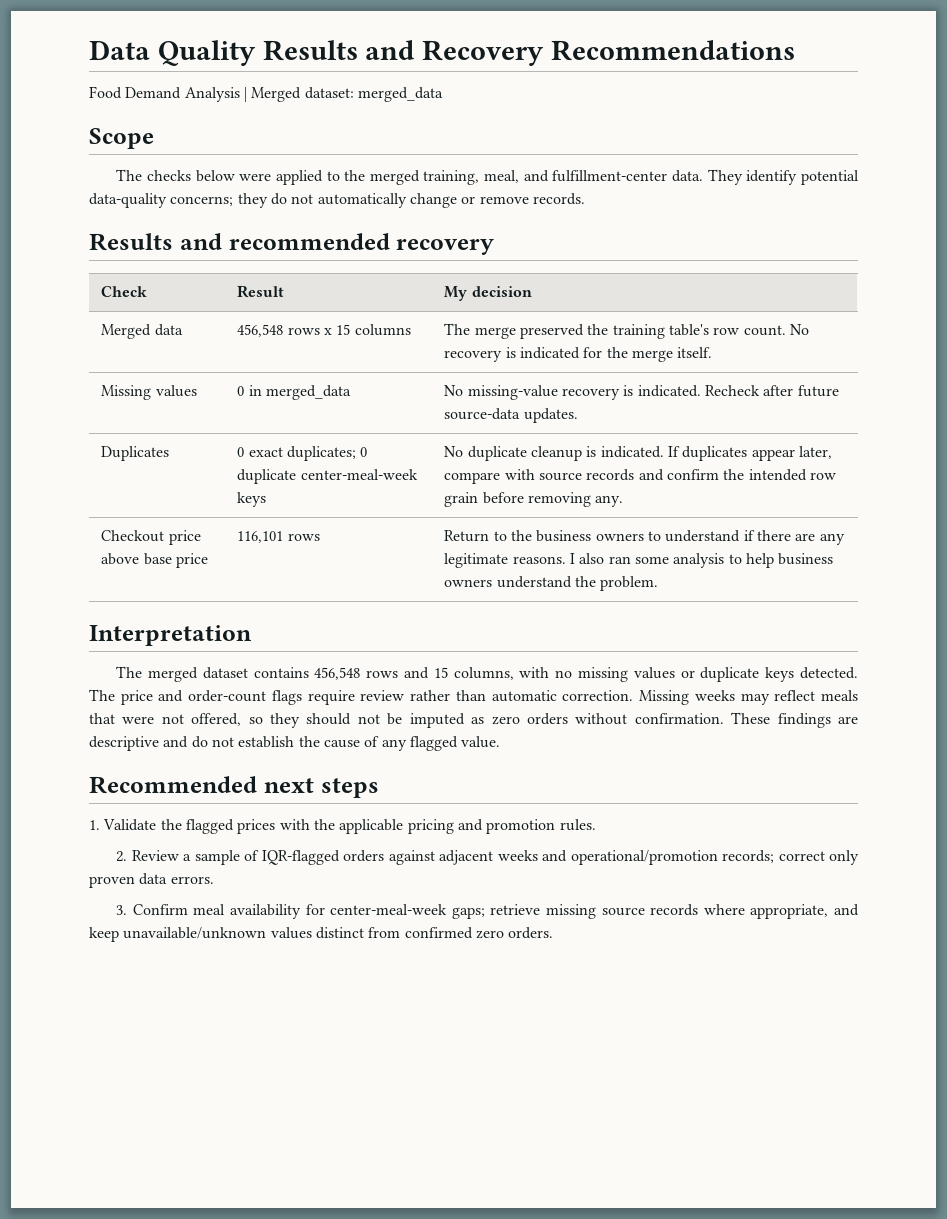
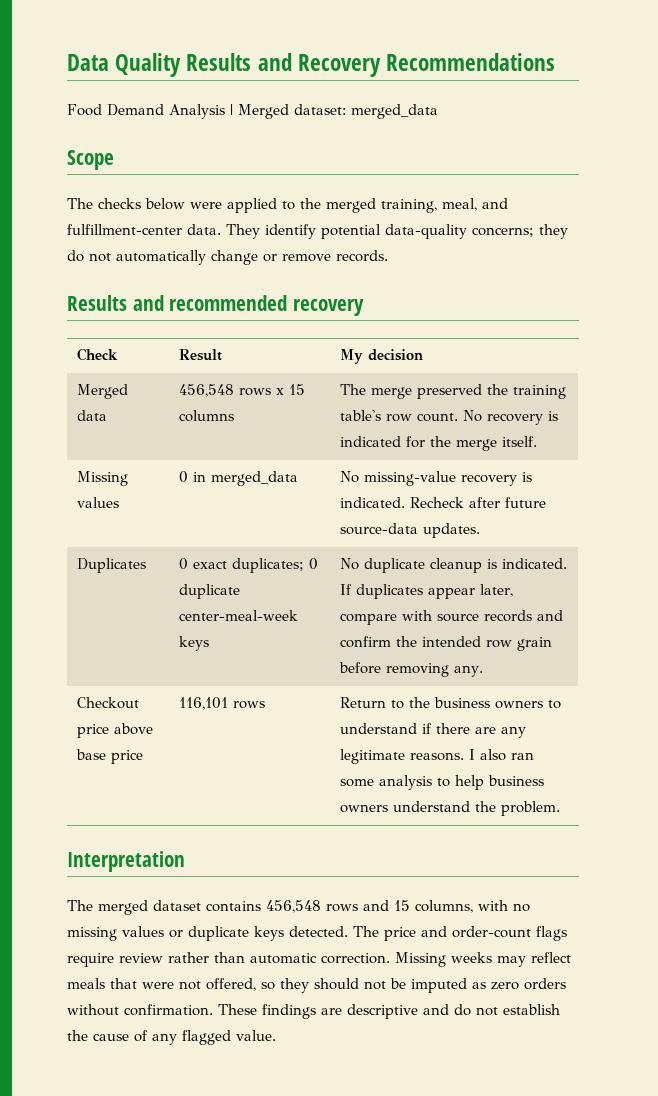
- Recommended next steps
- 1. Validate the flagged prices with the applicable pricing and promotion rules.
- 2. Review a sample of IQR-flagged orders against adjacent weeks and operational/promotion records; correct only proven data errors.
- 3. Confirm meal availability for center-meal-week gaps; retrieve missing source records where appropriate, and keep unavailable/unknown values distinct from confirmed zero orders.

